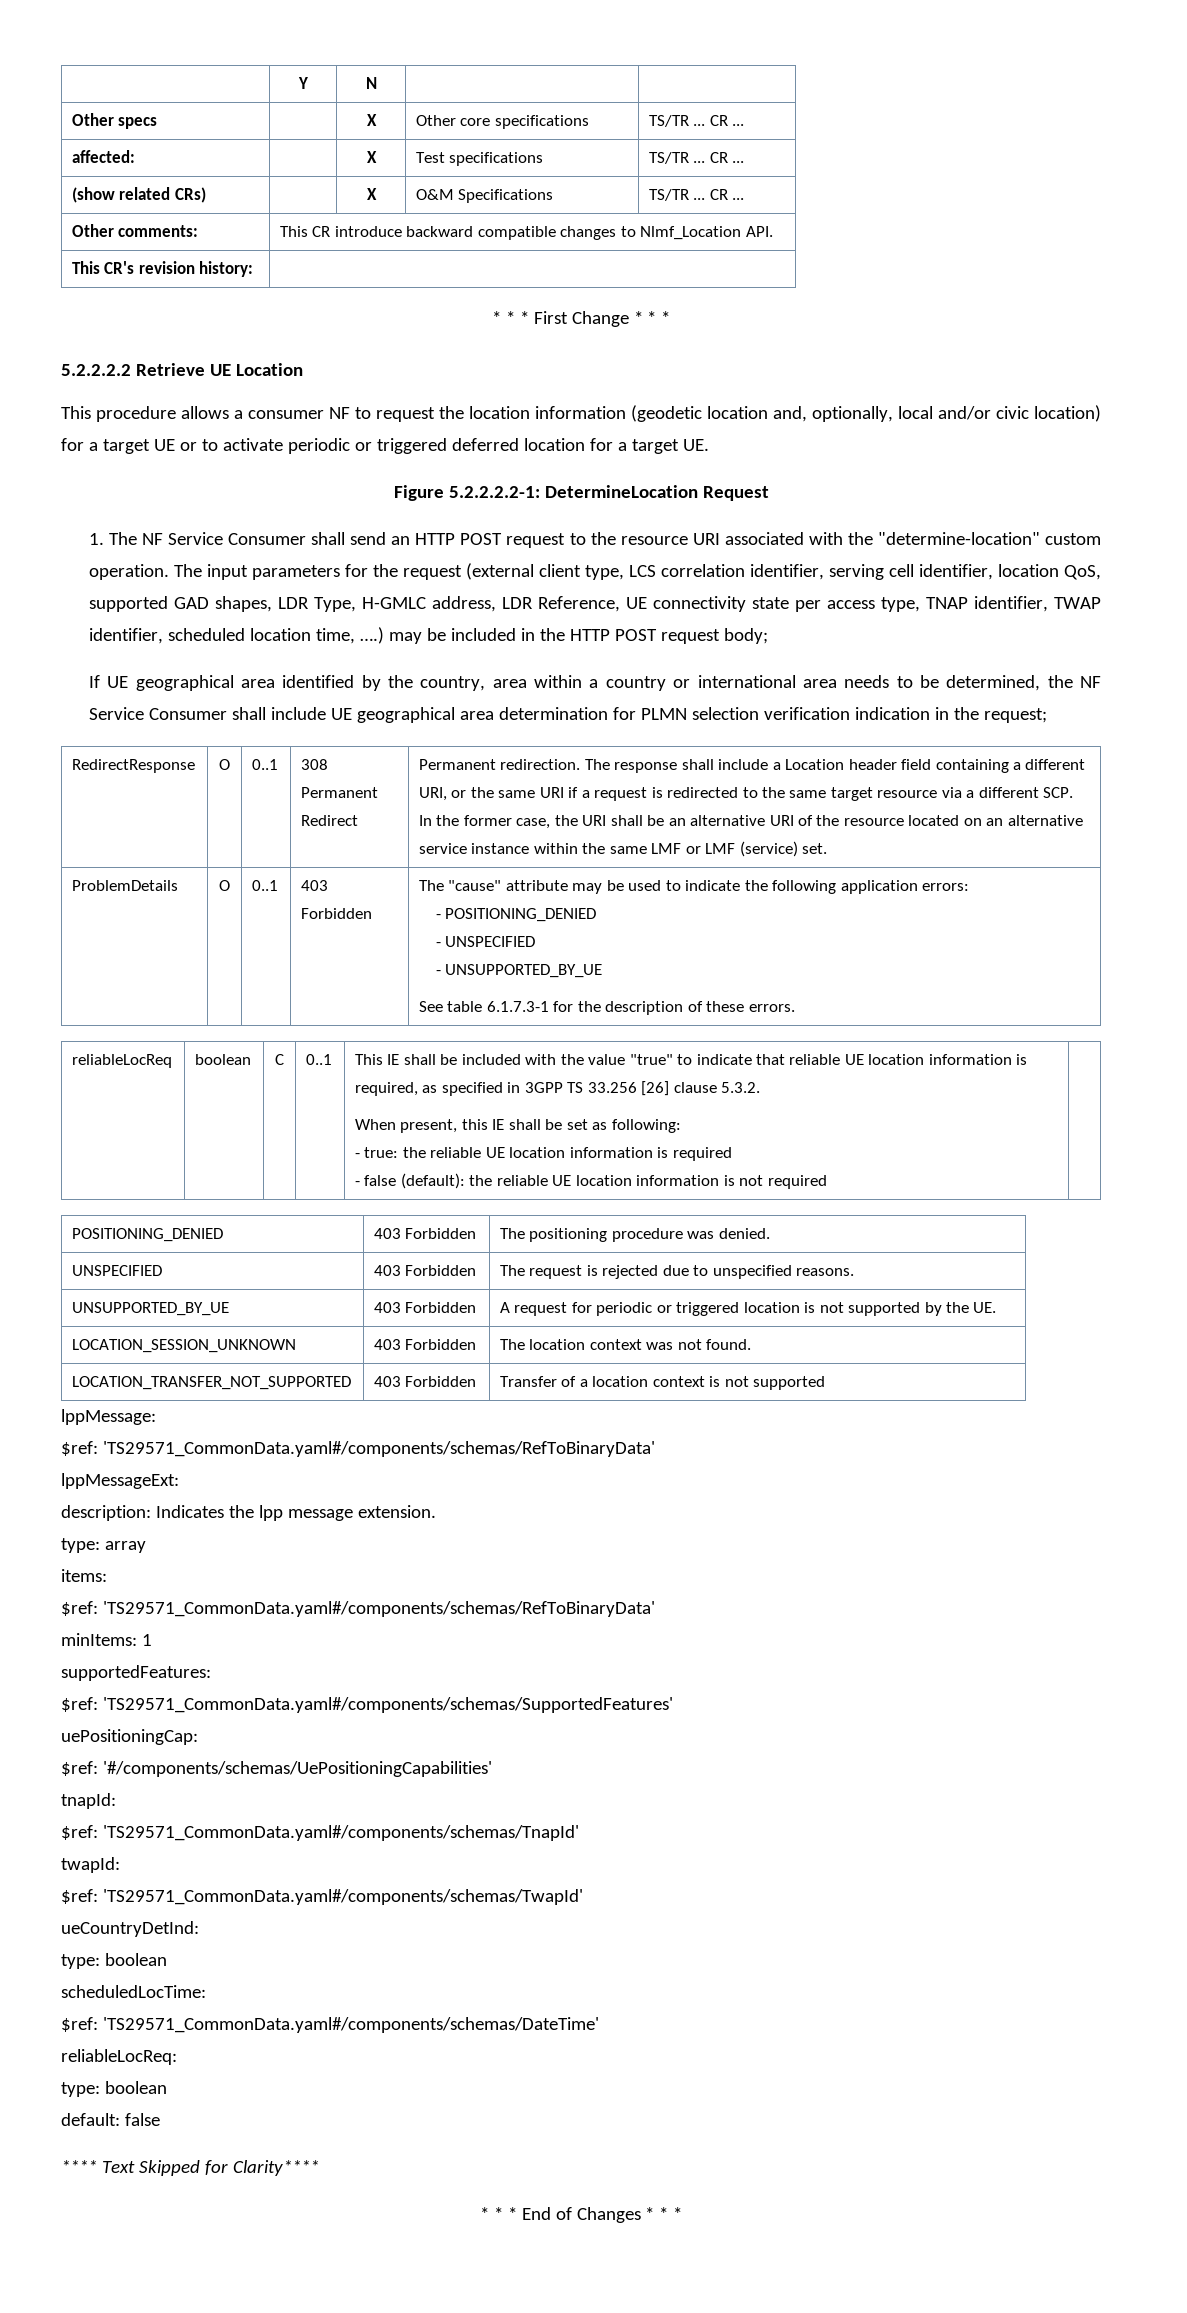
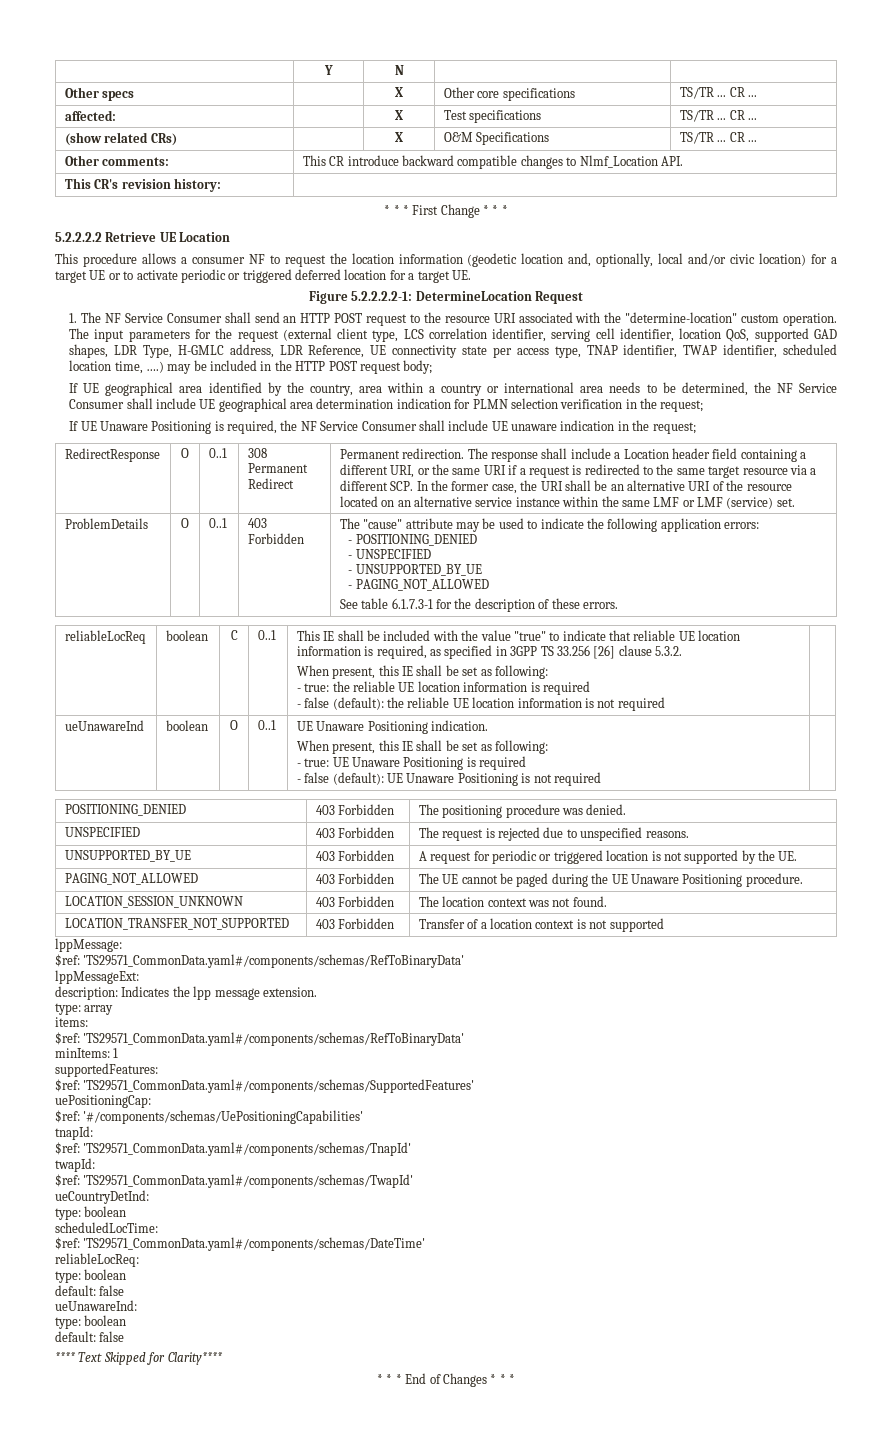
- If UE geographical area identified by the country, area within a country or international area needs to be determined, the NF Service Consumer shall include UE geographical area determination for PLMN selection verification indication in the request;
+ If UE geographical area identified by the country, area within a country or international area needs to be determined, the NF Service Consumer shall include UE geographical area determination indication for PLMN selection verification in the request;
+ If UE Unaware Positioning is required, the NF Service Consumer shall include UE unaware indication in the request;
  ProblemDetails | O | 0..1 | 403 Forbidden | The "cause" attribute may be used to indicate the following application errors:
  - POSITIONING_DENIED
  - UNSPECIFIED
  - UNSUPPORTED_BY_UE
+ - PAGING_NOT_ALLOWED
+ ueUnawareInd | boolean | O | 0..1 | UE Unaware Positioning indication.
+ When present, this IE shall be set as following:
+ - true: UE Unaware Positioning is required
+ - false (default): UE Unaware Positioning is not required |
+ PAGING_NOT_ALLOWED | 403 Forbidden | The UE cannot be paged during the UE Unaware Positioning procedure.
+ ueUnawareInd:
+ type: boolean
+ default: false

